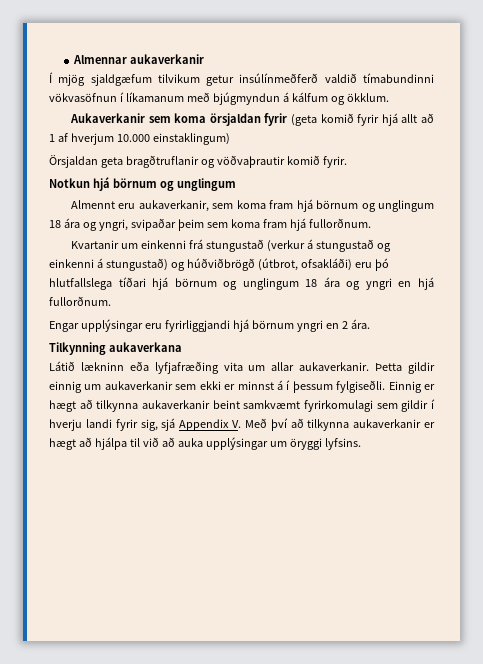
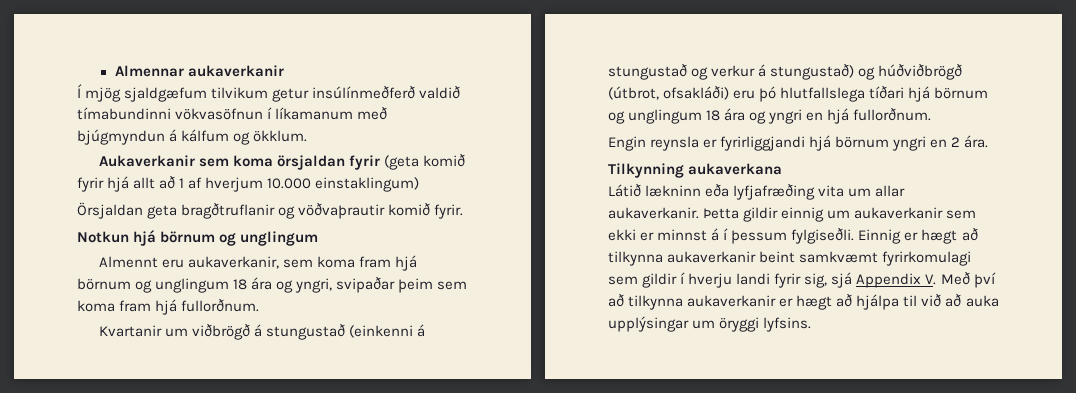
- Kvartanir um einkenni frá stungustað (verkur á stungustað og einkenni á stungustað) og húðviðbrögð (útbrot, ofsakláði) eru þó hlutfallslega tíðari hjá börnum og unglingum 18 ára og yngri en hjá fullorðnum.
+ Kvartanir um viðbrögð á stungustað (einkenni á stungustað og verkur á stungustað) og húðviðbrögð (útbrot, ofsakláði) eru þó hlutfallslega tíðari hjá börnum og unglingum 18 ára og yngri en hjá fullorðnum.
- Engar upplýsingar eru fyrirliggjandi hjá börnum yngri en 2 ára.
+ Engin reynsla er fyrirliggjandi hjá börnum yngri en 2 ára.

